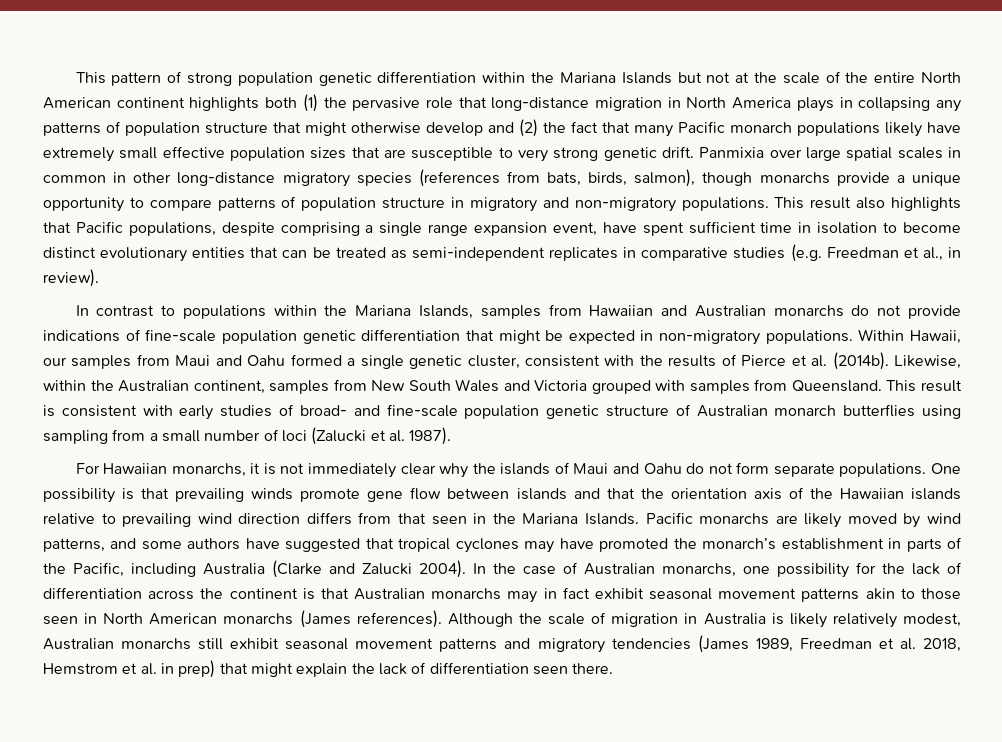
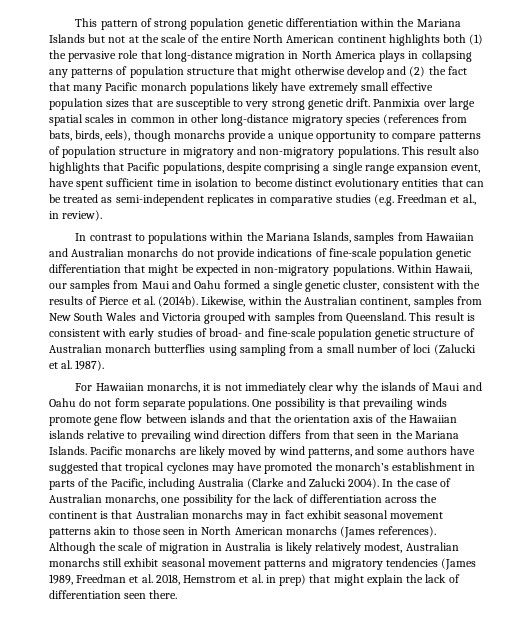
- Panmixia over large spatial scales in common in other long-distance migratory species (references from bats, birds, salmon), though monarchs provide a unique opportunity to compare patterns of population structure in migratory and non-migratory populations.
+ Panmixia over large spatial scales in common in other long-distance migratory species (references from bats, birds, eels), though monarchs provide a unique opportunity to compare patterns of population structure in migratory and non-migratory populations.

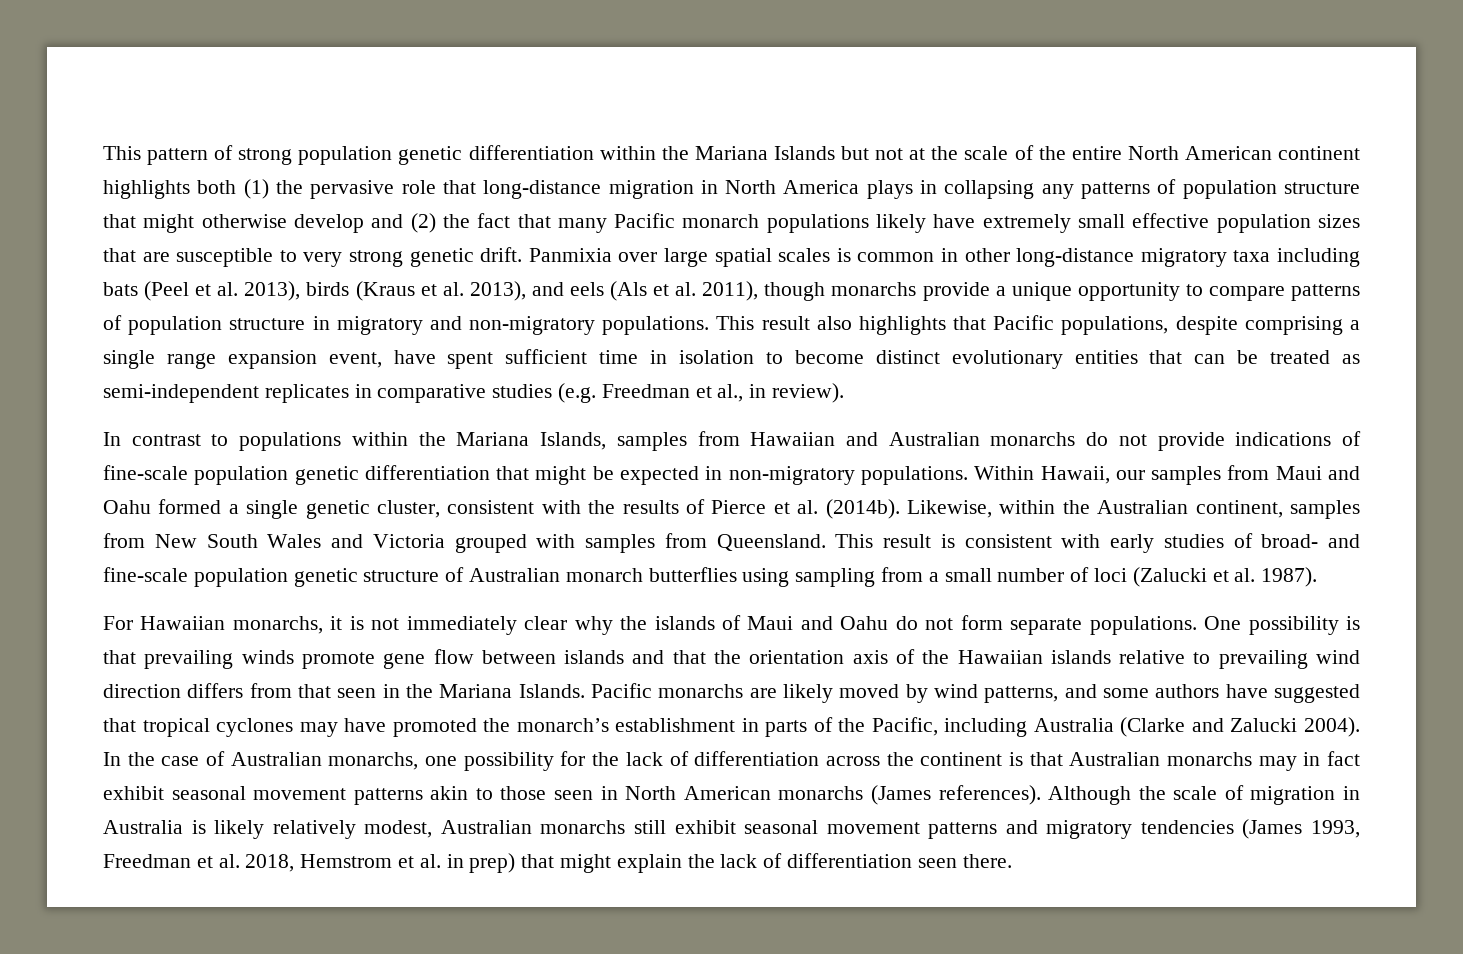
- Panmixia over large spatial scales in common in other long-distance migratory species (references from bats, birds, eels), though monarchs provide a unique opportunity to compare patterns of population structure in migratory and non-migratory populations.
+ Panmixia over large spatial scales is common in other long-distance migratory taxa including bats (Peel et al. 2013), birds (Kraus et al. 2013), and eels (Als et al. 2011), though monarchs provide a unique opportunity to compare patterns of population structure in migratory and non-migratory populations.
- Although the scale of migration in Australia is likely relatively modest, Australian monarchs still exhibit seasonal movement patterns and migratory tendencies (James 1989, Freedman et al. 2018, Hemstrom et al. in prep) that might explain the lack of differentiation seen there.
+ Although the scale of migration in Australia is likely relatively modest, Australian monarchs still exhibit seasonal movement patterns and migratory tendencies (James 1993, Freedman et al. 2018, Hemstrom et al. in prep) that might explain the lack of differentiation seen there.

